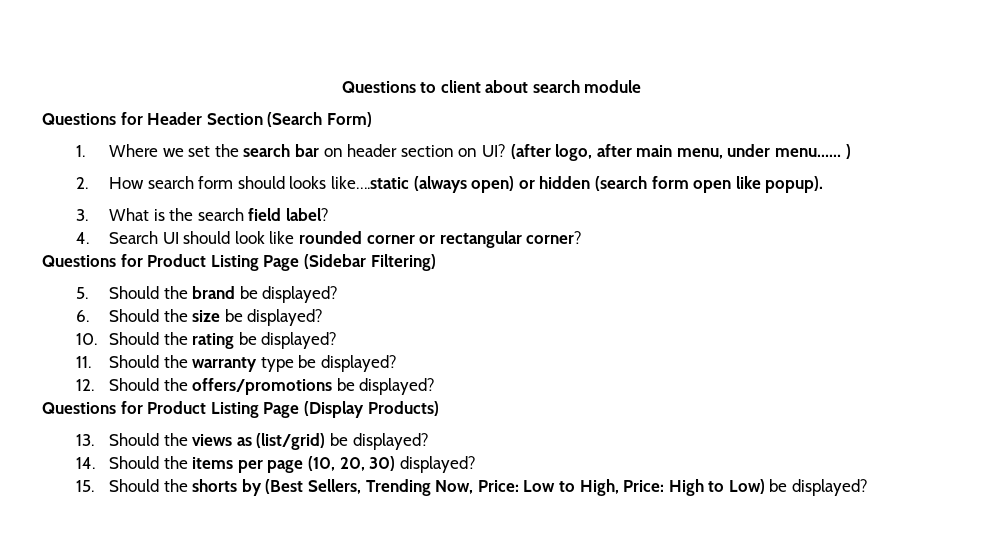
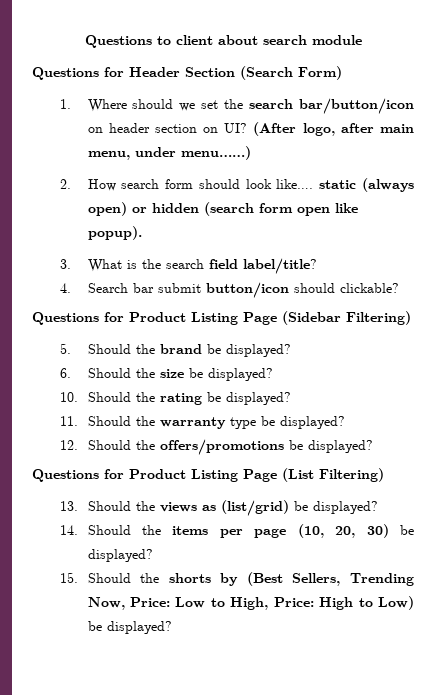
- 1. Where we set the search bar on header section on UI?
+ 1. Where should we set the search bar/button/icon on header section on UI?
- (after logo, after main menu, under menu…… )
+ (After logo, after main menu, under menu……)
- 2. How search form should looks like….static (always open) or hidden (search form open like popup).
+ 2. How search form should look like…. static (always open) or hidden (search form open like popup).
- 3. What is the search field label?
+ 3. What is the search field label/title?
- 4. Search UI should look like rounded corner or rectangular corner?
+ 4. Search bar submit button/icon should clickable?
- Questions for Product Listing Page (Display Products)
+ Questions for Product Listing Page (List Filtering)
- 14. Should the items per page (10, 20, 30) displayed?
+ 14. Should the items per page (10, 20, 30) be displayed?

